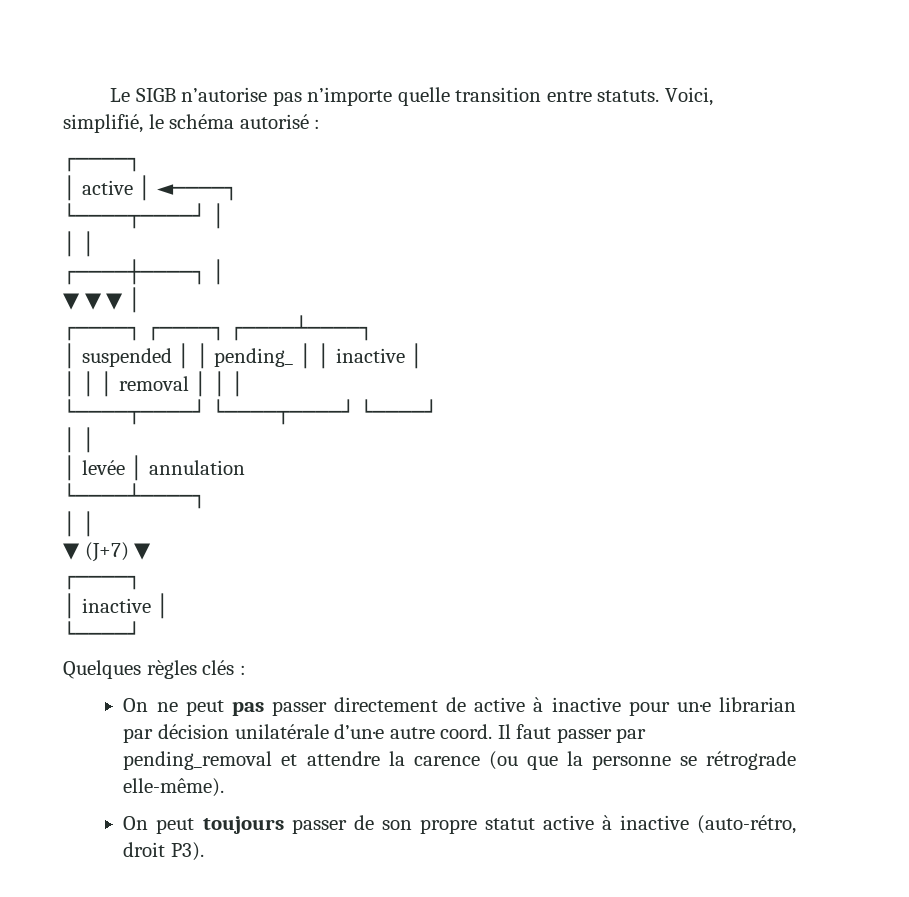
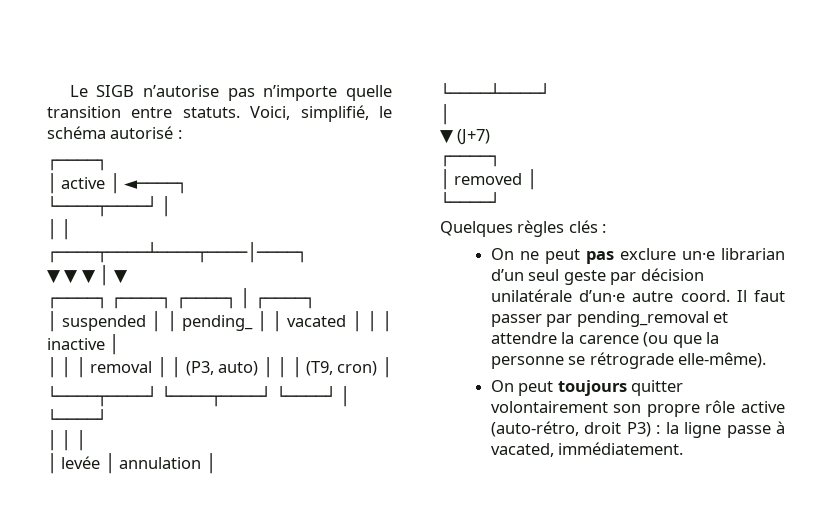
- ┌────┼────┐ │
+ ┌────┬────┴────┬────│────┐
- ▼ ▼ ▼ │
- ┌────┐ ┌────┐ ┌────┴────┐
+ ▼ ▼ ▼ │ ▼
+ ┌────┐ ┌────┐ ┌────┐ │ ┌────┐
- │ suspended │ │ pending_ │ │ inactive │
+ │ suspended │ │ pending_ │ │ vacated │ │ │ inactive │
- │ │ │ removal │ │ │
+ │ │ │ removal │ │ (P3, auto) │ │ │ (T9, cron) │
- └────┬────┘ └────┬────┘ └────┘
- │ │
+ └────┬────┘ └────┬────┘ └────┘ │ └────┘
+ │ │ │
- │ levée │ annulation
- └────┴────┐
- │ │
+ │ levée │ annulation │
+ └────┴────┘
+ │
- ▼ (J+7) ▼
+ ▼ (J+7)
  ┌────┐
- │ inactive │
+ │ removed │
- On ne peut pas passer directement de active à inactive pour un·e librarian par décision unilatérale d’un·e autre coord.
+ On ne peut pas exclure un·e librarian d’un seul geste par décision unilatérale d’un·e autre coord.
- On peut toujours passer de son propre statut active à inactive (auto-rétro, droit P3).
+ On peut toujours quitter volontairement son propre rôle active (auto-rétro, droit P3) : la ligne passe à vacated, immédiatement.

